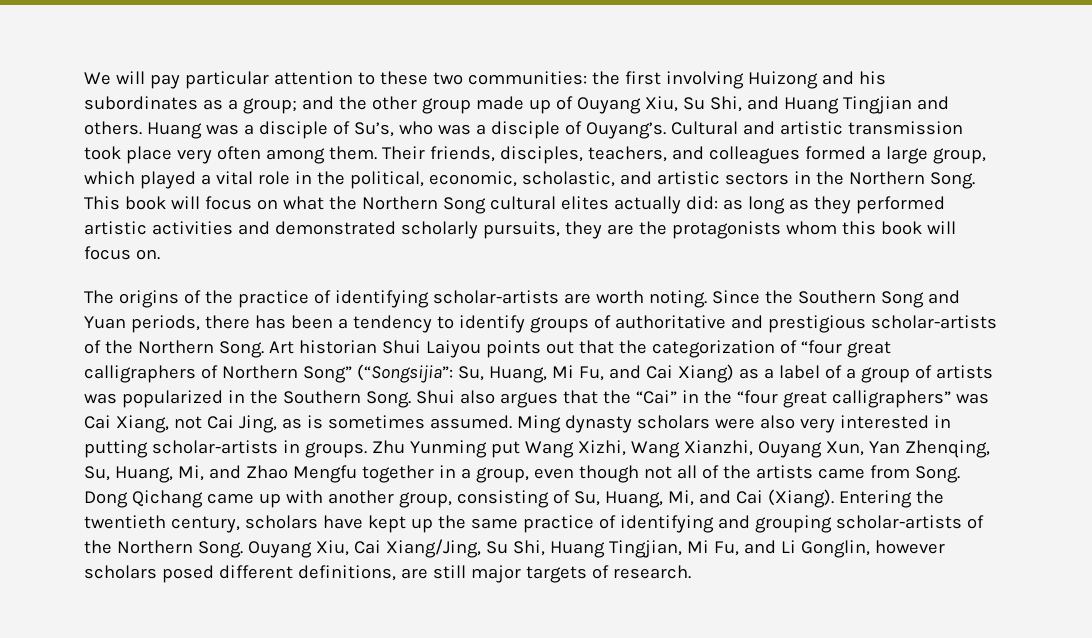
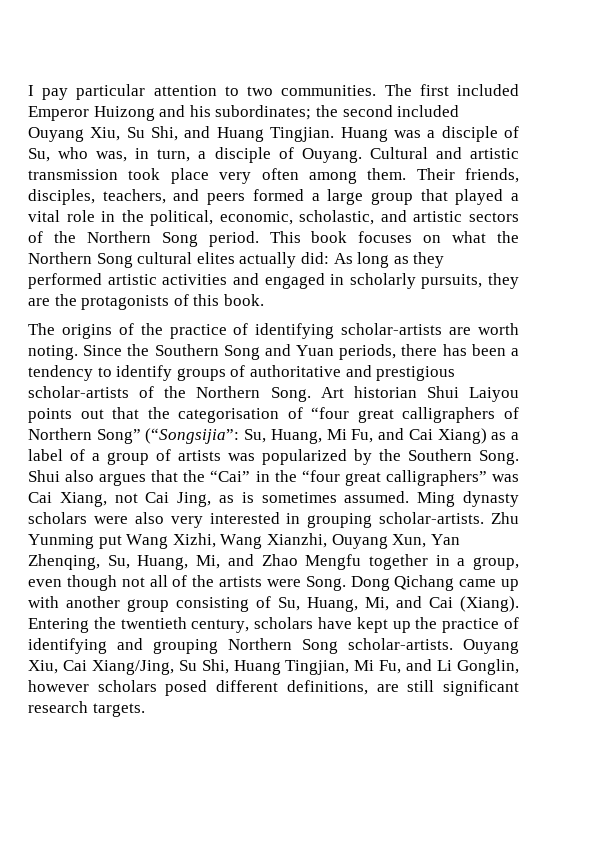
- We will pay particular attention to these two communities: the first involving Huizong and his subordinates as a group; and the other group made up of Ouyang Xiu, Su Shi, and Huang Tingjian and others.
+ I pay particular attention to two communities. The first included Emperor Huizong and his subordinates; the second included Ouyang Xiu, Su Shi, and Huang Tingjian.
- Huang was a disciple of Su’s, who was a disciple of Ouyang’s.
+ Huang was a disciple of Su, who was, in turn, a disciple of Ouyang.
- Their friends, disciples, teachers, and colleagues formed a large group, which played a vital role in the political, economic, scholastic, and artistic sectors in the Northern Song. This book will focus on what the Northern Song cultural elites actually did: as long as they performed artistic activities and demonstrated scholarly pursuits, they are the protagonists whom this book will focus on.
+ Their friends, disciples, teachers, and peers formed a large group that played a vital role in the political, economic, scholastic, and artistic sectors of the Northern Song period. This book focuses on what the Northern Song cultural elites actually did: As long as they performed artistic activities and engaged in scholarly pursuits, they are the protagonists of this book.
- Art historian Shui Laiyou points out that the categorization of “four great calligraphers of Northern Song” (“Songsijia”: Su, Huang, Mi Fu, and Cai Xiang) as a label of a group of artists was popularized in the Southern Song.
+ Art historian Shui Laiyou points out that the categorisation of “four great calligraphers of Northern Song” (“Songsijia”: Su, Huang, Mi Fu, and Cai Xiang) as a label of a group of artists was popularized by the Southern Song.
- Ming dynasty scholars were also very interested in putting scholar-artists in groups.
+ Ming dynasty scholars were also very interested in grouping scholar-artists.
- Zhu Yunming put Wang Xizhi, Wang Xianzhi, Ouyang Xun, Yan Zhenqing, Su, Huang, Mi, and Zhao Mengfu together in a group, even though not all of the artists came from Song.
+ Zhu Yunming put Wang Xizhi, Wang Xianzhi, Ouyang Xun, Yan Zhenqing, Su, Huang, Mi, and Zhao Mengfu together in a group, even though not all of the artists were Song.
- Dong Qichang came up with another group, consisting of Su, Huang, Mi, and Cai (Xiang).
+ Dong Qichang came up with another group consisting of Su, Huang, Mi, and Cai (Xiang).
- Entering the twentieth century, scholars have kept up the same practice of identifying and grouping scholar-artists of the Northern Song.
+ Entering the twentieth century, scholars have kept up the practice of identifying and grouping Northern Song scholar-artists.
- Ouyang Xiu, Cai Xiang/Jing, Su Shi, Huang Tingjian, Mi Fu, and Li Gonglin, however scholars posed different definitions, are still major targets of research.
+ Ouyang Xiu, Cai Xiang/Jing, Su Shi, Huang Tingjian, Mi Fu, and Li Gonglin, however scholars posed different definitions, are still significant research targets.

